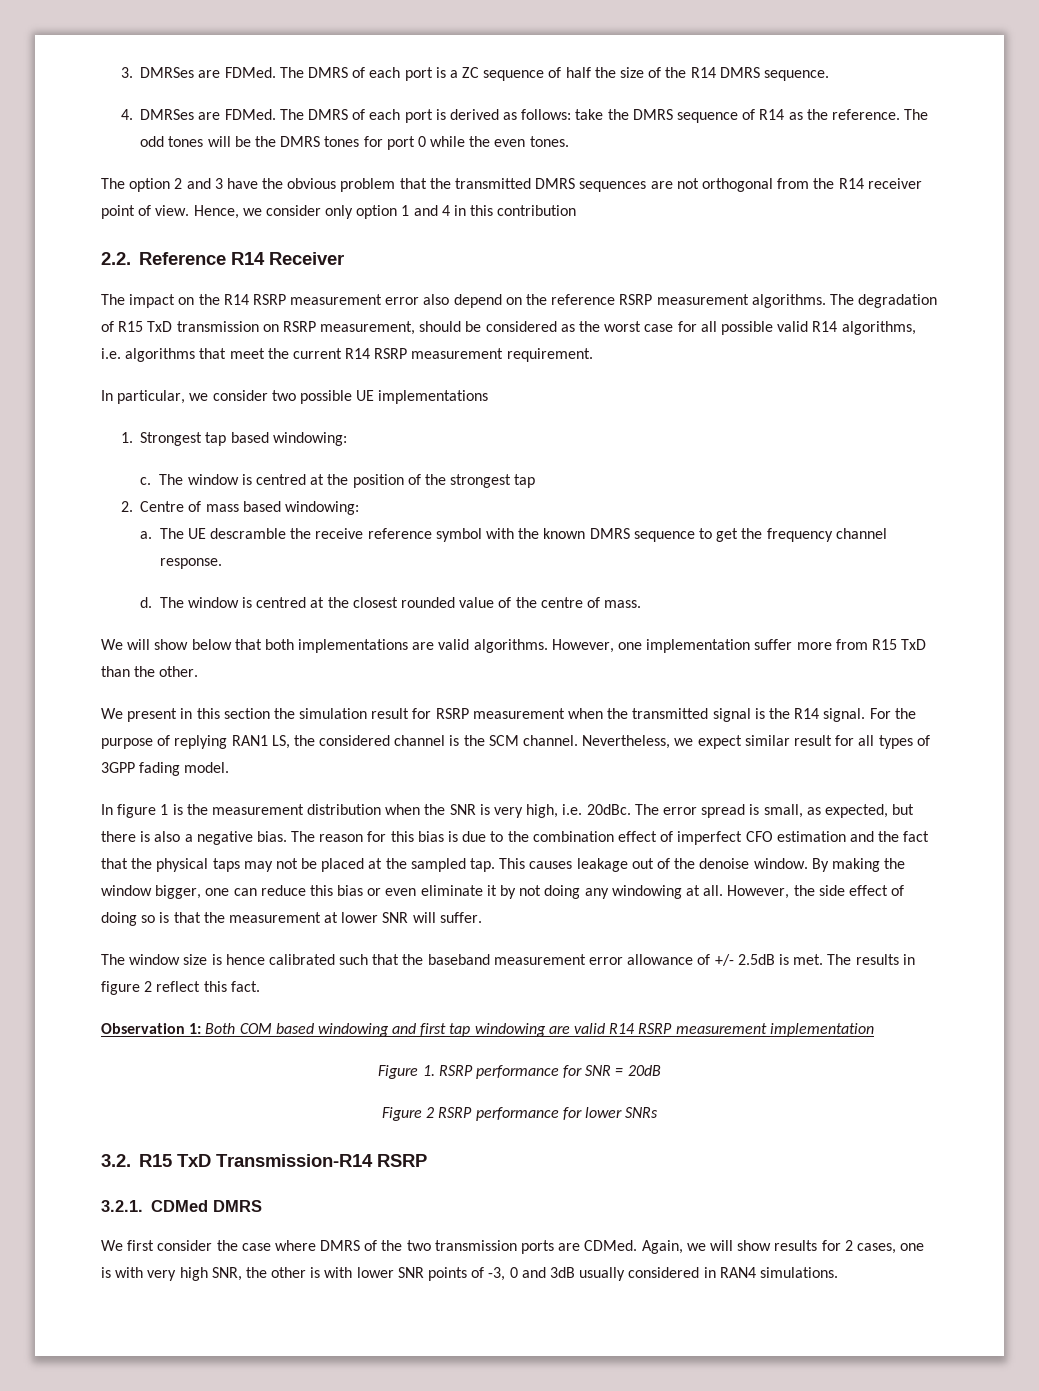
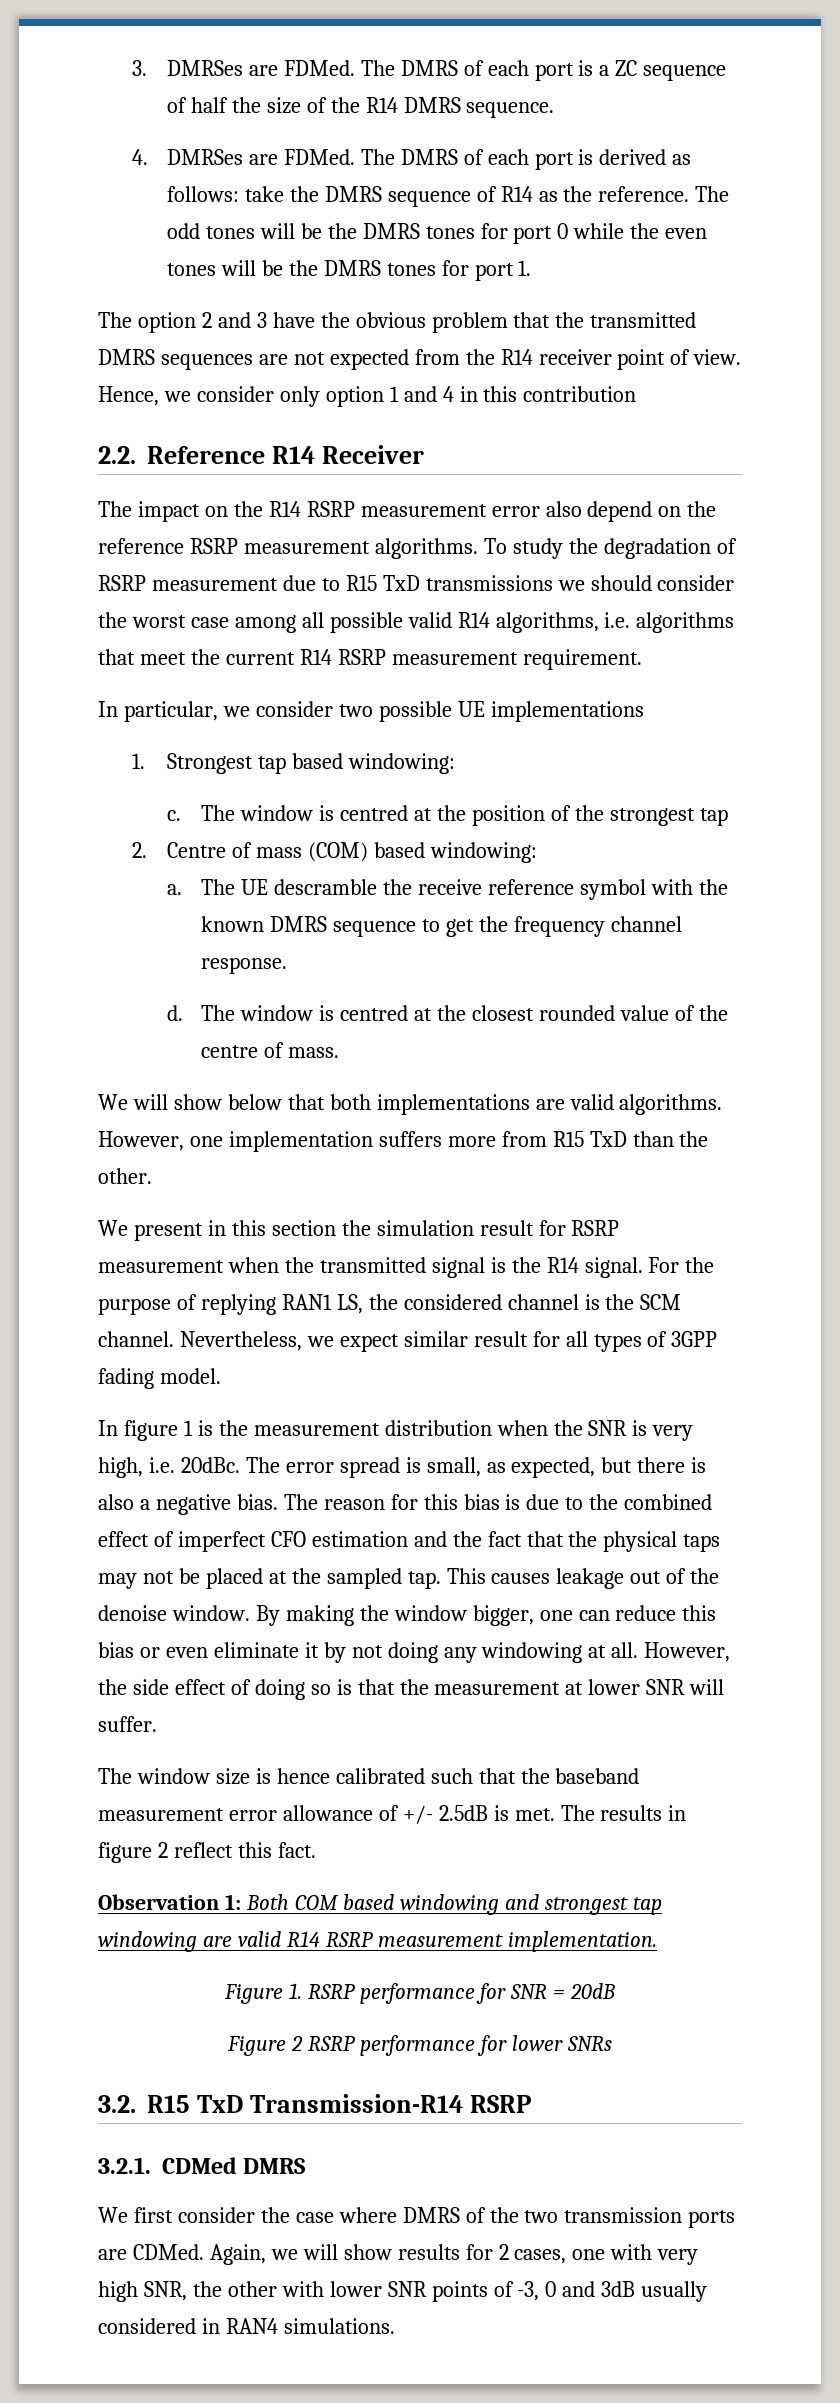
- The odd tones will be the DMRS tones for port 0 while the even tones.
+ The odd tones will be the DMRS tones for port 0 while the even tones will be the DMRS tones for port 1.
- The option 2 and 3 have the obvious problem that the transmitted DMRS sequences are not orthogonal from the R14 receiver point of view.
+ The option 2 and 3 have the obvious problem that the transmitted DMRS sequences are not expected from the R14 receiver point of view.
- The degradation of R15 TxD transmission on RSRP measurement, should be considered as the worst case for all possible valid R14 algorithms, i.e. algorithms that meet the current R14 RSRP measurement requirement.
+ To study the degradation of RSRP measurement due to R15 TxD transmissions we should consider the worst case among all possible valid R14 algorithms, i.e. algorithms that meet the current R14 RSRP measurement requirement.
- 2. Centre of mass based windowing:
+ 2. Centre of mass (COM) based windowing:
- However, one implementation suffer more from R15 TxD than the other.
+ However, one implementation suffers more from R15 TxD than the other.
- The reason for this bias is due to the combination effect of imperfect CFO estimation and the fact that the physical taps may not be placed at the sampled tap.
+ The reason for this bias is due to the combined effect of imperfect CFO estimation and the fact that the physical taps may not be placed at the sampled tap.
- Observation 1: Both COM based windowing and first tap windowing are valid R14 RSRP measurement implementation
+ Observation 1: Both COM based windowing and strongest tap windowing are valid R14 RSRP measurement implementation.
- Again, we will show results for 2 cases, one is with very high SNR, the other is with lower SNR points of -3, 0 and 3dB usually considered in RAN4 simulations.
+ Again, we will show results for 2 cases, one with very high SNR, the other with lower SNR points of -3, 0 and 3dB usually considered in RAN4 simulations.

